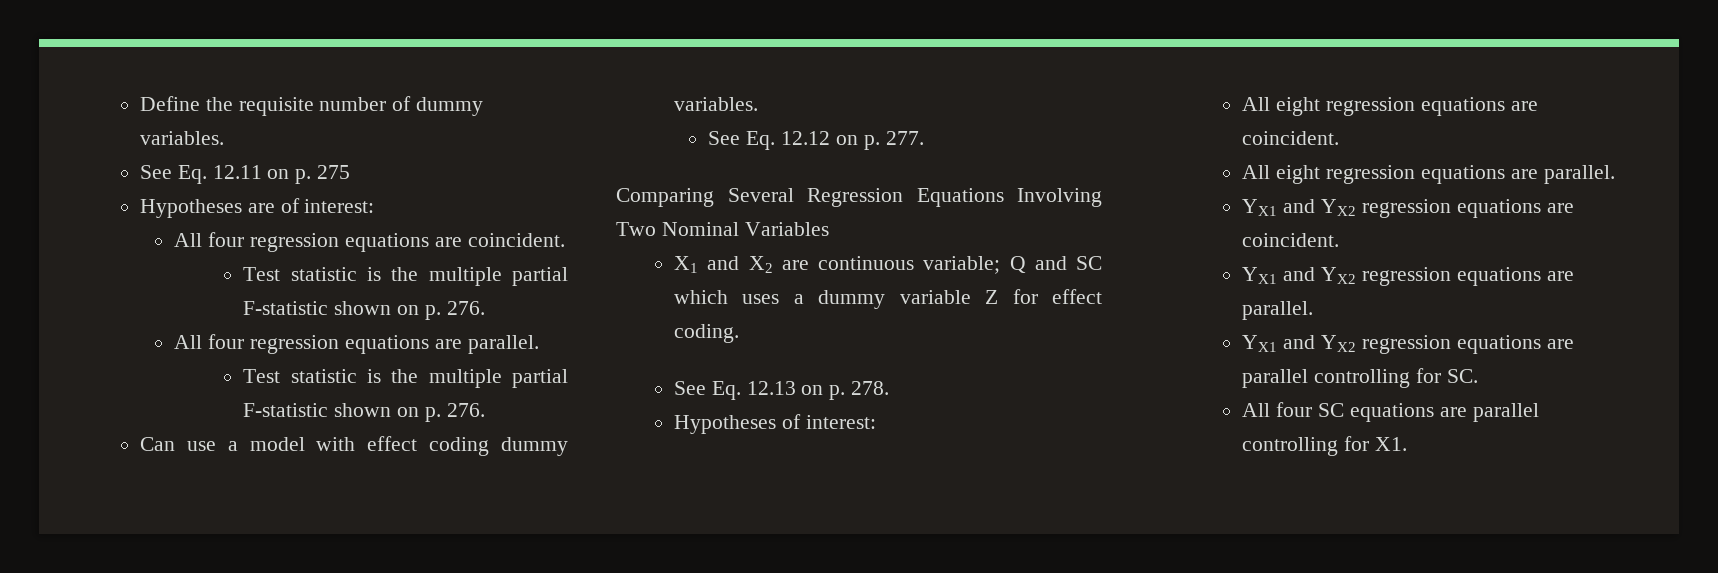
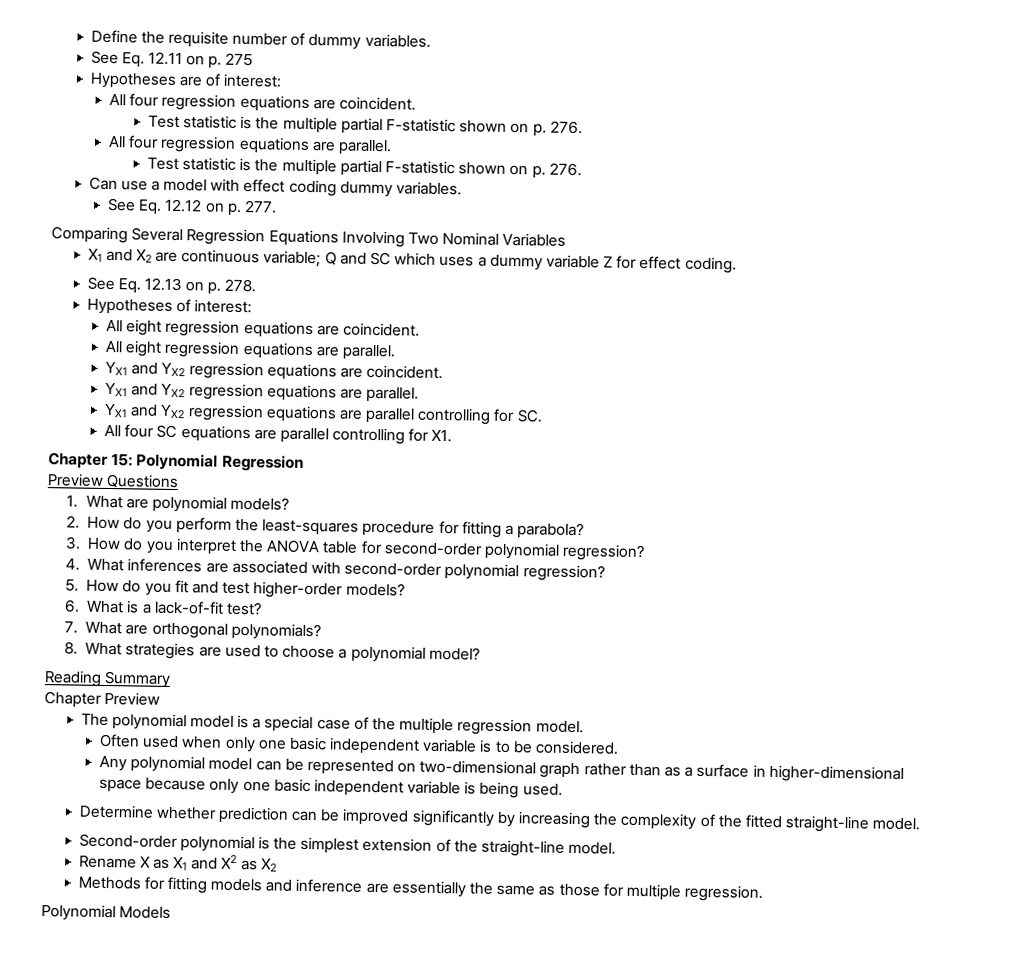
+ Chapter 15: Polynomial Regression
+ Preview Questions
+ 1. What are polynomial models?
+ 2. How do you perform the least-squares procedure for fitting a parabola?
+ 3. How do you interpret the ANOVA table for second-order polynomial regression?
+ 4. What inferences are associated with second-order polynomial regression?
+ 5. How do you fit and test higher-order models?
+ 6. What is a lack-of-fit test?
+ 7. What are orthogonal polynomials?
+ 8. What strategies are used to choose a polynomial model?
+ Reading Summary
+ Chapter Preview
+ The polynomial model is a special case of the multiple regression model.
+ Often used when only one basic independent variable is to be considered.
+ Any polynomial model can be represented on two-dimensional graph rather than as a surface in higher-dimensional space because only one basic independent variable is being used.
+ Determine whether prediction can be improved significantly by increasing the complexity of the fitted straight-line model.
+ Second-order polynomial is the simplest extension of the straight-line model.
+ Rename X as X1 and X2 as X2
+ Methods for fitting models and inference are essentially the same as those for multiple regression.
+ Polynomial Models

